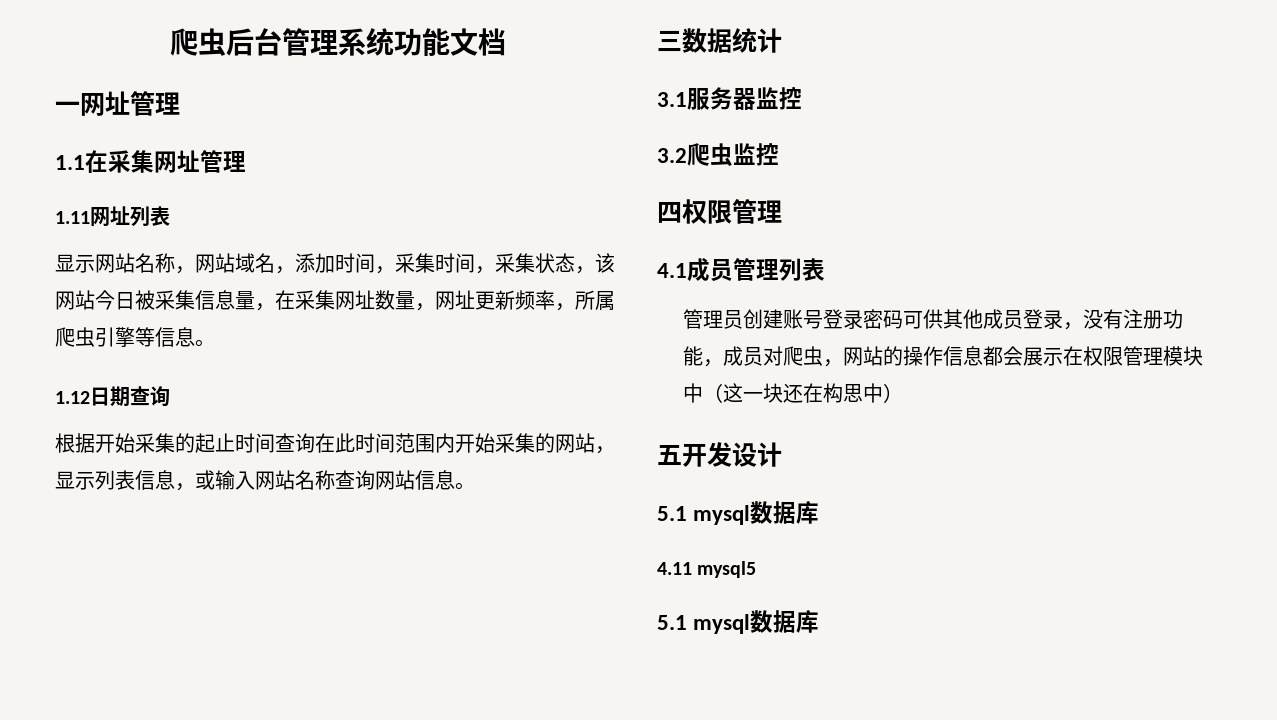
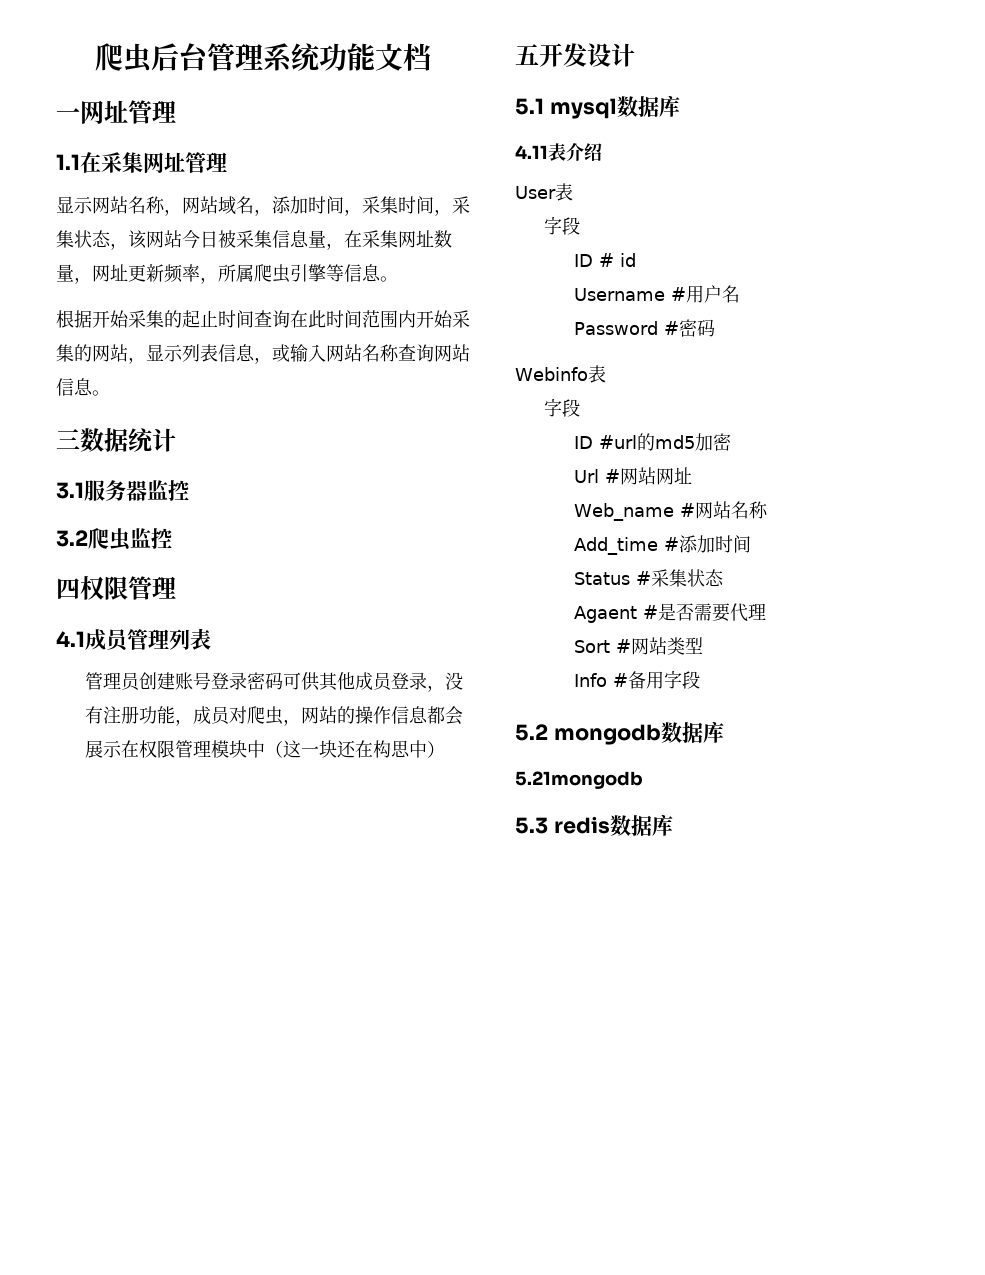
- 1.11网址列表
- 1.12日期查询
- 4.11 mysql5
- 5.1 mysql数据库
+ 4.11表介绍
+ User表
+ 字段
+ ID # id
+ Username #用户名
+ Password #密码
+ Webinfo表
+ 字段
+ ID #url的md5加密
+ Url #网站网址
+ Web_name #网站名称
+ Add_time #添加时间
+ Status #采集状态
+ Agaent #是否需要代理
+ Sort #网站类型
+ Info #备用字段
+ 5.2 mongodb数据库
+ 5.21mongodb
+ 5.3 redis数据库

